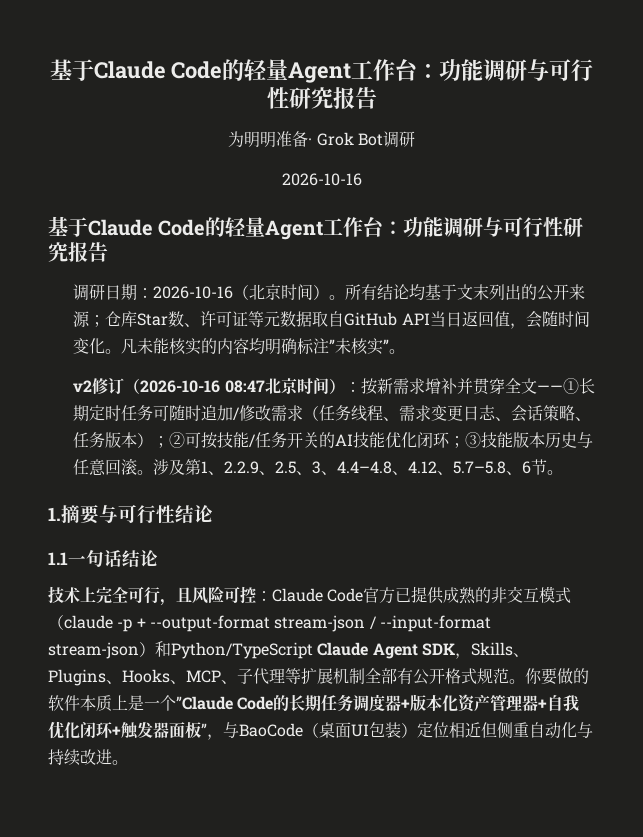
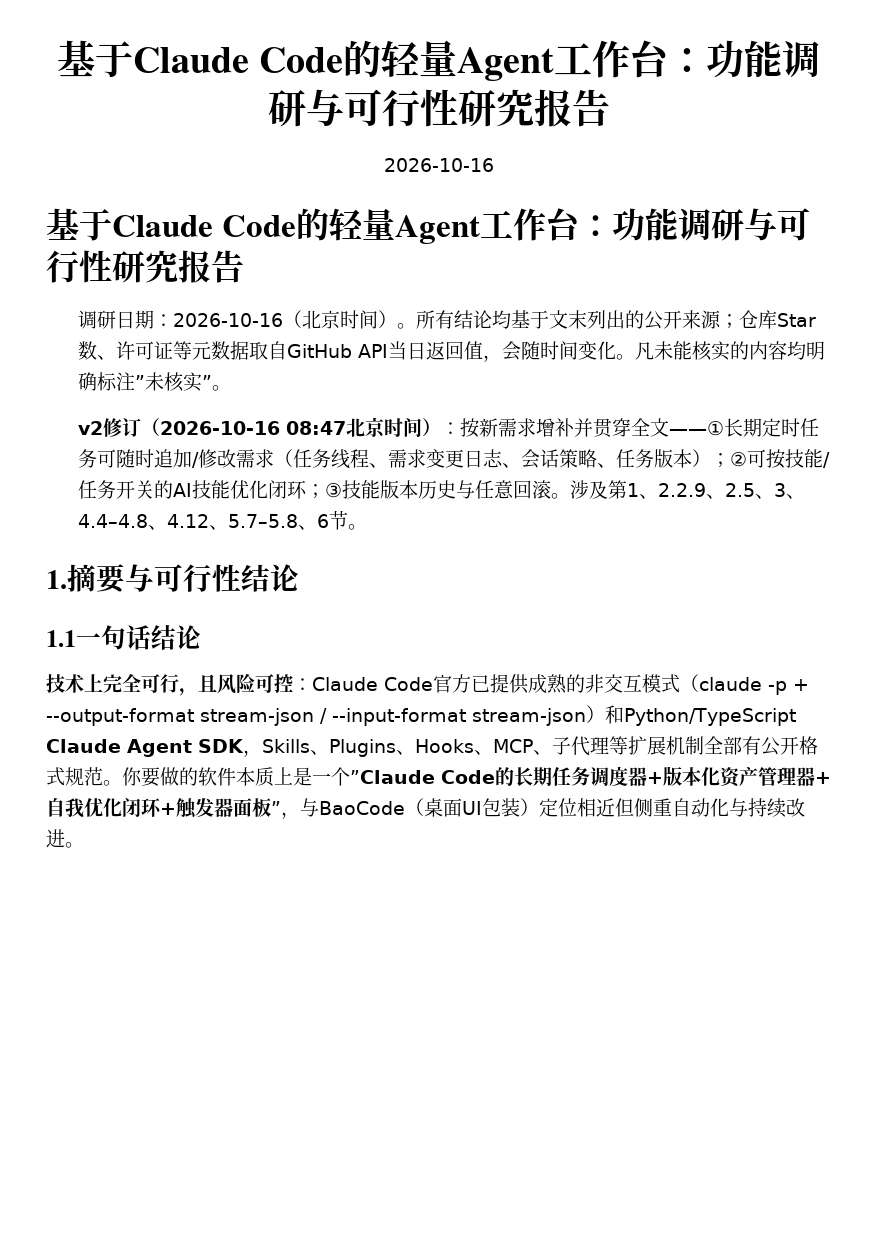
- 为明明准备· Grok Bot调研

